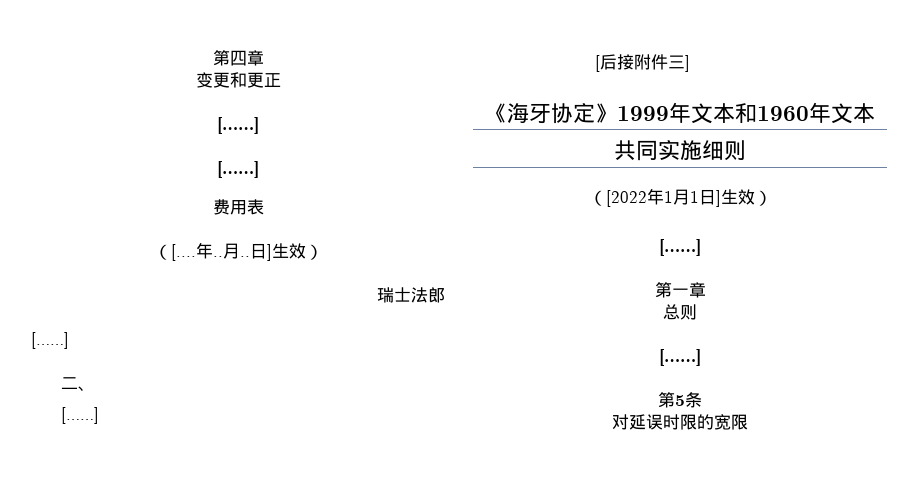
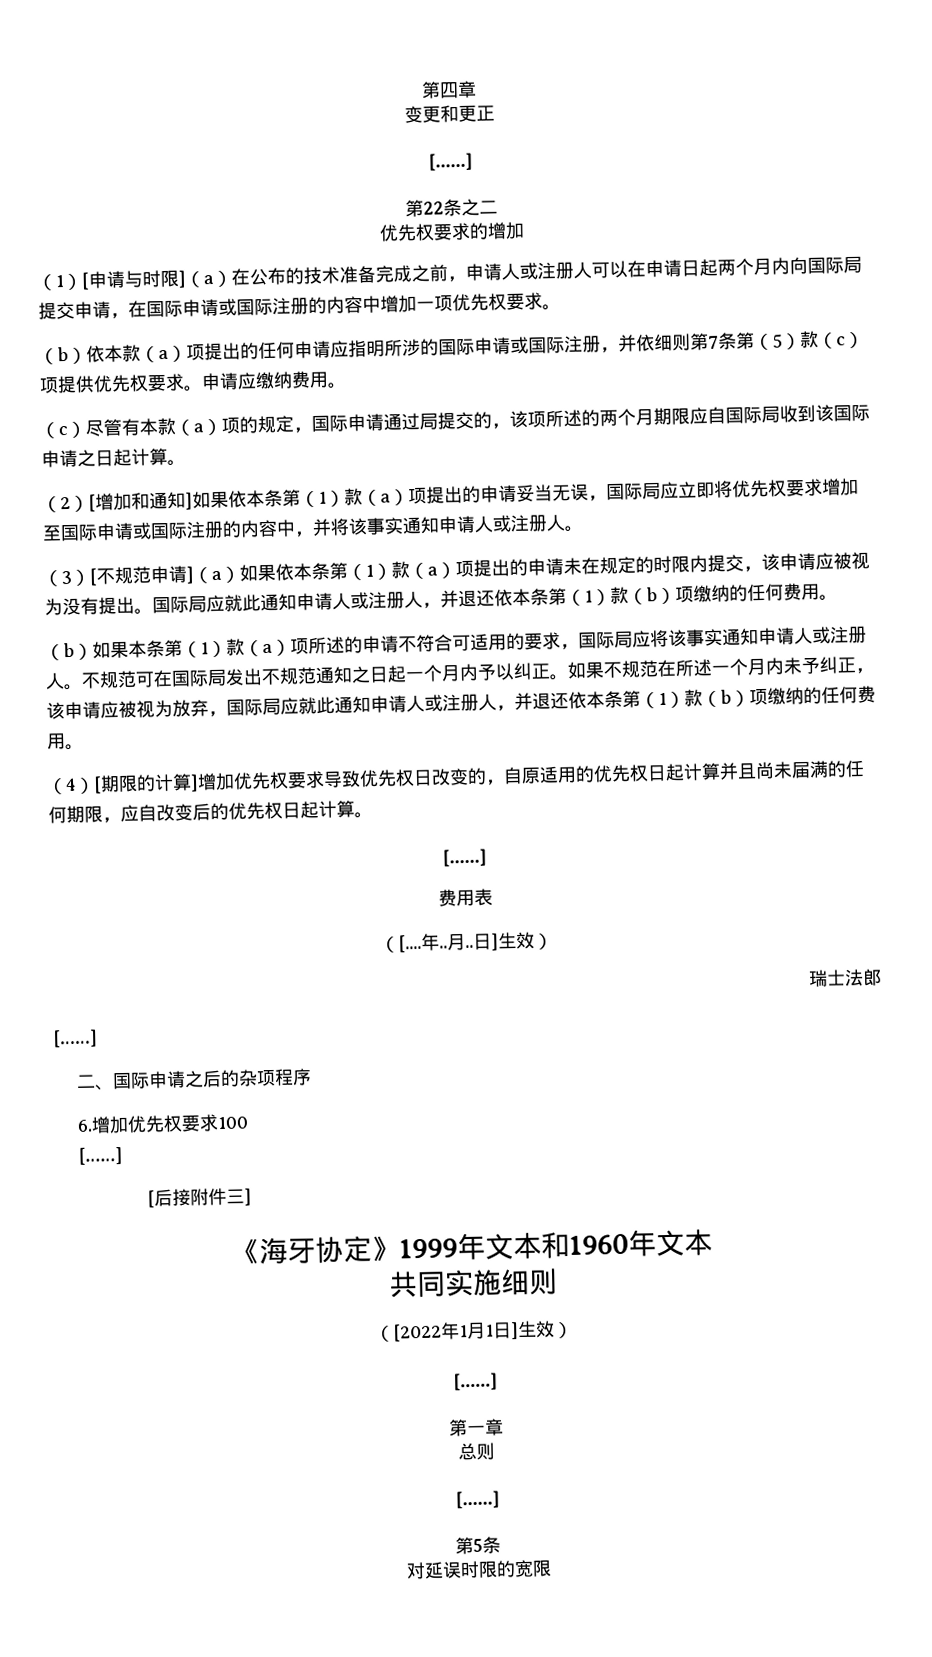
+ 第22条之二
+ 优先权要求的增加
+ （1）[申请与时限]（a）在公布的技术准备完成之前，申请人或注册人可以在申请日起两个月内向国际局提交申请，在国际申请或国际注册的内容中增加一项优先权要求。
+ （b）依本款（a）项提出的任何申请应指明所涉的国际申请或国际注册，并依细则第7条第（5）款（c）项提供优先权要求。申请应缴纳费用。
+ （c）尽管有本款（a）项的规定，国际申请通过局提交的，该项所述的两个月期限应自国际局收到该国际申请之日起计算。
+ （2）[增加和通知]如果依本条第（1）款（a）项提出的申请妥当无误，国际局应立即将优先权要求增加至国际申请或国际注册的内容中，并将该事实通知申请人或注册人。
+ （3）[不规范申请]（a）如果依本条第（1）款（a）项提出的申请未在规定的时限内提交，该申请应被视为没有提出。国际局应就此通知申请人或注册人，并退还依本条第（1）款（b）项缴纳的任何费用。
+ （b）如果本条第（1）款（a）项所述的申请不符合可适用的要求，国际局应将该事实通知申请人或注册人。不规范可在国际局发出不规范通知之日起一个月内予以纠正。如果不规范在所述一个月内未予纠正，该申请应被视为放弃，国际局应就此通知申请人或注册人，并退还依本条第（1）款（b）项缴纳的任何费用。
+ （4）[期限的计算]增加优先权要求导致优先权日改变的，自原适用的优先权日起计算并且尚未届满的任何期限，应自改变后的优先权日起计算。
- 二、
+ 二、国际申请之后的杂项程序
+ 6.增加优先权要求100

